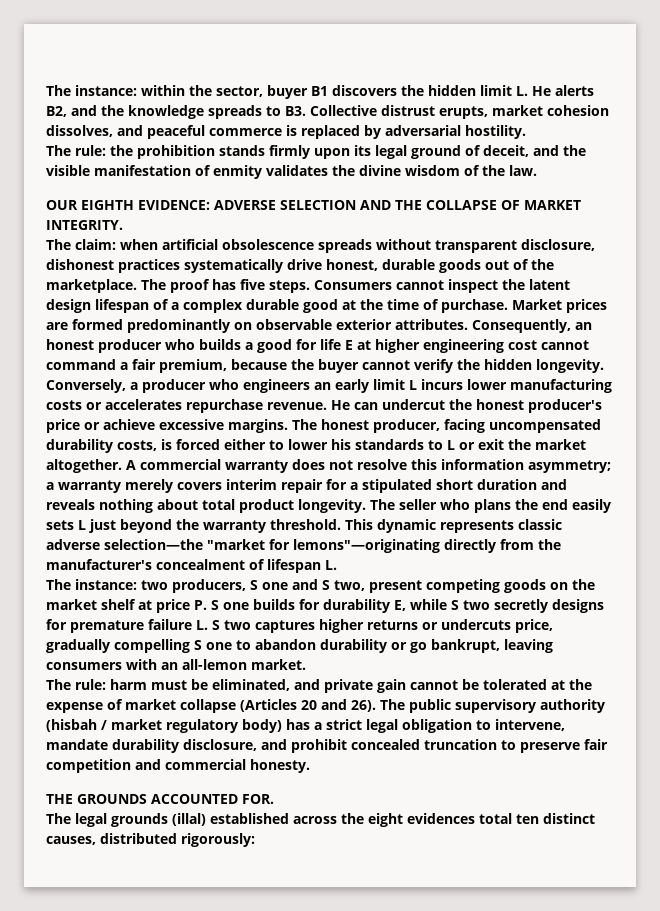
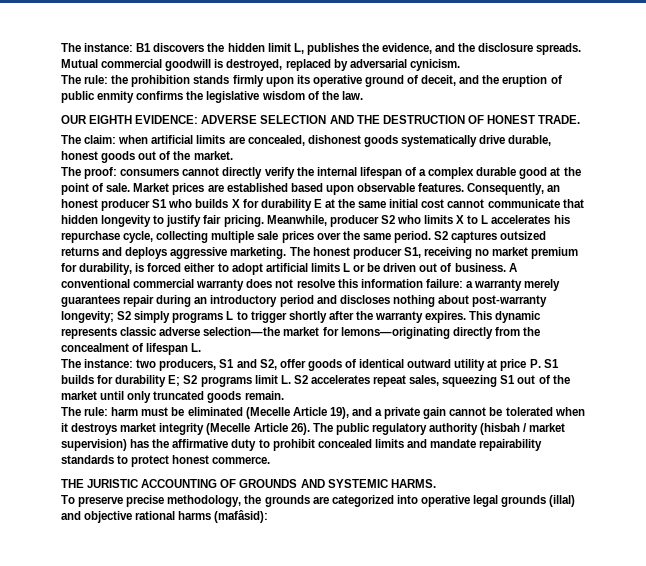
- The instance: within the sector, buyer B1 discovers the hidden limit L. He alerts B2, and the knowledge spreads to B3. Collective distrust erupts, market cohesion dissolves, and peaceful commerce is replaced by adversarial hostility.
+ The instance: B1 discovers the hidden limit L, publishes the evidence, and the disclosure spreads. Mutual commercial goodwill is destroyed, replaced by adversarial cynicism.
- The rule: the prohibition stands firmly upon its legal ground of deceit, and the visible manifestation of enmity validates the divine wisdom of the law.
+ The rule: the prohibition stands firmly upon its operative ground of deceit, and the eruption of public enmity confirms the legislative wisdom of the law.
- OUR EIGHTH EVIDENCE: ADVERSE SELECTION AND THE COLLAPSE OF MARKET INTEGRITY.
+ OUR EIGHTH EVIDENCE: ADVERSE SELECTION AND THE DESTRUCTION OF HONEST TRADE.
- The claim: when artificial obsolescence spreads without transparent disclosure, dishonest practices systematically drive honest, durable goods out of the marketplace. The proof has five steps. Consumers cannot inspect the latent design lifespan of a complex durable good at the time of purchase. Market prices are formed predominantly on observable exterior attributes.
+ The claim: when artificial limits are concealed, dishonest goods systematically drive durable, honest goods out of the market.
+ The proof: consumers cannot directly verify the internal lifespan of a complex durable good at the point of sale. Market prices are established based upon observable features.
- Consequently, an honest producer who builds a good for life E at higher engineering cost cannot command a fair premium, because the buyer cannot verify the hidden longevity. Conversely, a producer who engineers an early limit L incurs lower manufacturing costs or accelerates repurchase revenue. He can undercut the honest producer's price or achieve excessive margins. The honest producer, facing uncompensated durability costs, is forced either to lower his standards to L or exit the market altogether. A commercial warranty does not resolve this information asymmetry; a warranty merely covers interim repair for a stipulated short duration and reveals nothing about total product longevity. The seller who plans the end easily sets L just beyond the warranty threshold.
+ Consequently, an honest producer S1 who builds X for durability E at the same initial cost cannot communicate that hidden longevity to justify fair pricing. Meanwhile, producer S2 who limits X to L accelerates his repurchase cycle, collecting multiple sale prices over the same period. S2 captures outsized returns and deploys aggressive marketing. The honest producer S1, receiving no market premium for durability, is forced either to adopt artificial limits L or be driven out of business. A conventional commercial warranty does not resolve this information failure: a warranty merely guarantees repair during an introductory period and discloses nothing about post-warranty longevity; S2 simply programs L to trigger shortly after the warranty expires.
- This dynamic represents classic adverse selection—the "market for lemons"—originating directly from the manufacturer's concealment of lifespan L.
+ This dynamic represents classic adverse selection—the market for lemons—originating directly from the concealment of lifespan L.
- The instance: two producers, S one and S two, present competing goods on the market shelf at price P. S one builds for durability E, while S two secretly designs for premature failure L. S two captures higher returns or undercuts price, gradually compelling S one to abandon durability or go bankrupt, leaving consumers with an all-lemon market.
+ The instance: two producers, S1 and S2, offer goods of identical outward utility at price P. S1 builds for durability E; S2 programs limit L. S2 accelerates repeat sales, squeezing S1 out of the market until only truncated goods remain.
- The rule: harm must be eliminated, and private gain cannot be tolerated at the expense of market collapse (Articles 20 and 26).
+ The rule: harm must be eliminated (Mecelle Article 19), and a private gain cannot be tolerated when it destroys market integrity (Mecelle Article 26).
- The public supervisory authority (hisbah / market regulatory body) has a strict legal obligation to intervene, mandate durability disclosure, and prohibit concealed truncation to preserve fair competition and commercial honesty.
- THE GROUNDS ACCOUNTED FOR.
- The legal grounds (illal) established across the eight evidences total ten distinct causes, distributed rigorously:
+ The public regulatory authority (hisbah / market supervision) has the affirmative duty to prohibit concealed limits and mandate repairability standards to protect honest commerce.
+ THE JURISTIC ACCOUNTING OF GROUNDS AND SYSTEMIC HARMS.
+ To preserve precise methodology, the grounds are categorized into operative legal grounds (illal) and objective rational harms (mafâsid):

